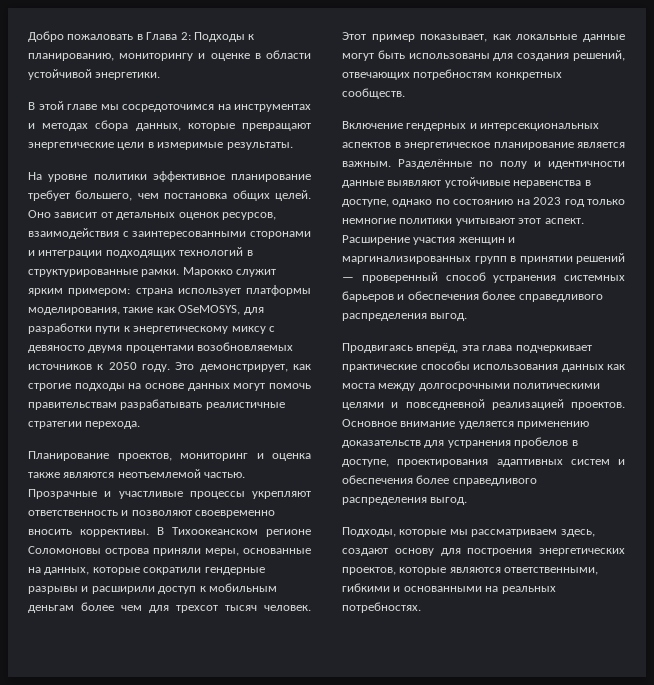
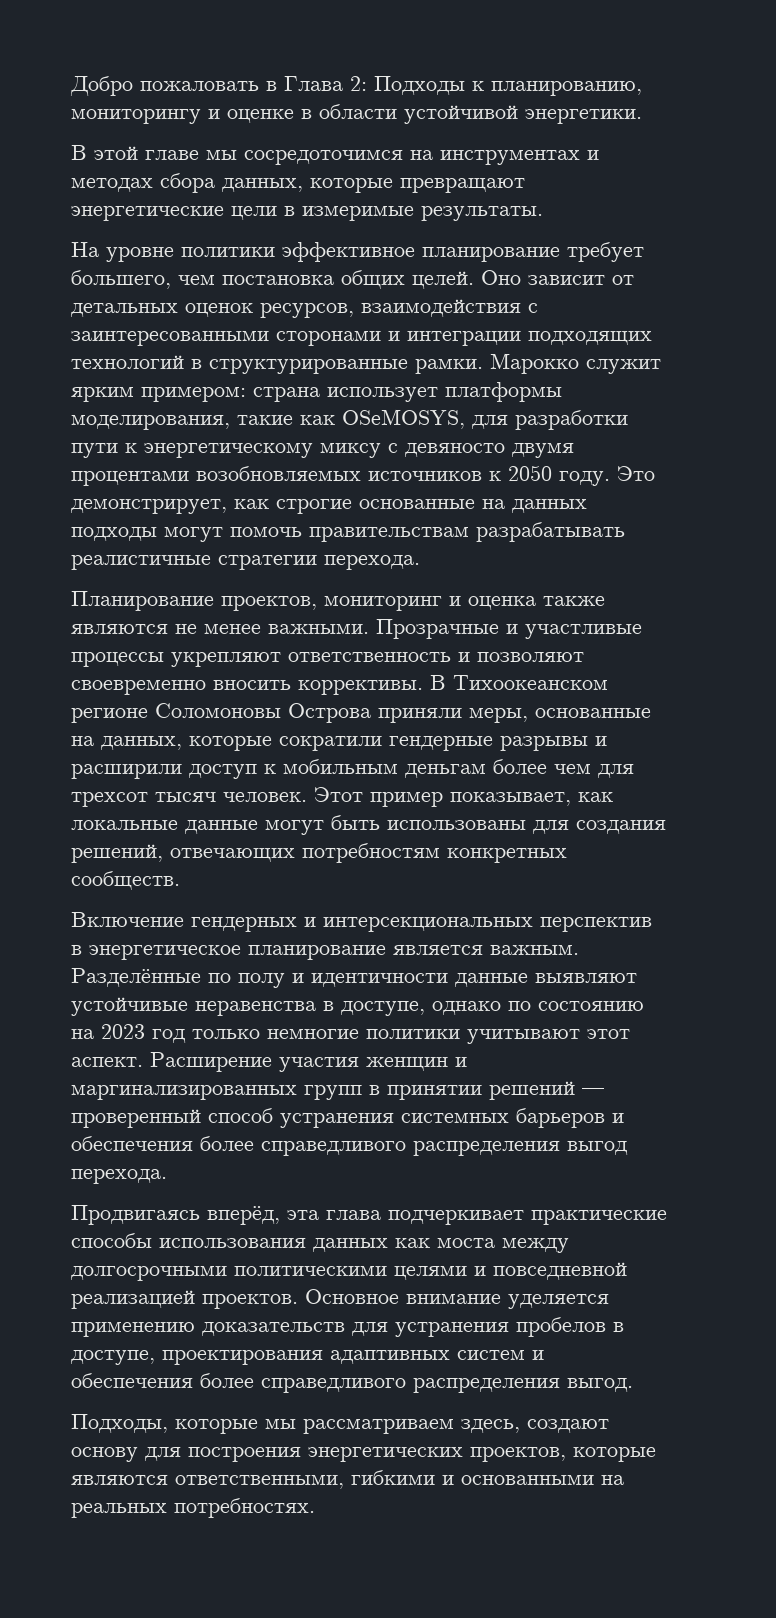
- Это демонстрирует, как строгие подходы на основе данных могут помочь правительствам разрабатывать реалистичные стратегии перехода.
+ Это демонстрирует, как строгие основанные на данных подходы могут помочь правительствам разрабатывать реалистичные стратегии перехода.
- Планирование проектов, мониторинг и оценка также являются неотъемлемой частью.
+ Планирование проектов, мониторинг и оценка также являются не менее важными.
- В Тихоокеанском регионе Соломоновы острова приняли меры, основанные на данных, которые сократили гендерные разрывы и расширили доступ к мобильным деньгам более чем для трехсот тысяч человек.
+ В Тихоокеанском регионе Соломоновы Острова приняли меры, основанные на данных, которые сократили гендерные разрывы и расширили доступ к мобильным деньгам более чем для трехсот тысяч человек.
- Включение гендерных и интерсекциональных аспектов в энергетическое планирование является важным.
+ Включение гендерных и интерсекциональных перспектив в энергетическое планирование является важным.
- Расширение участия женщин и маргинализированных групп в принятии решений — проверенный способ устранения системных барьеров и обеспечения более справедливого распределения выгод.
+ Расширение участия женщин и маргинализированных групп в принятии решений — проверенный способ устранения системных барьеров и обеспечения более справедливого распределения выгод перехода.

